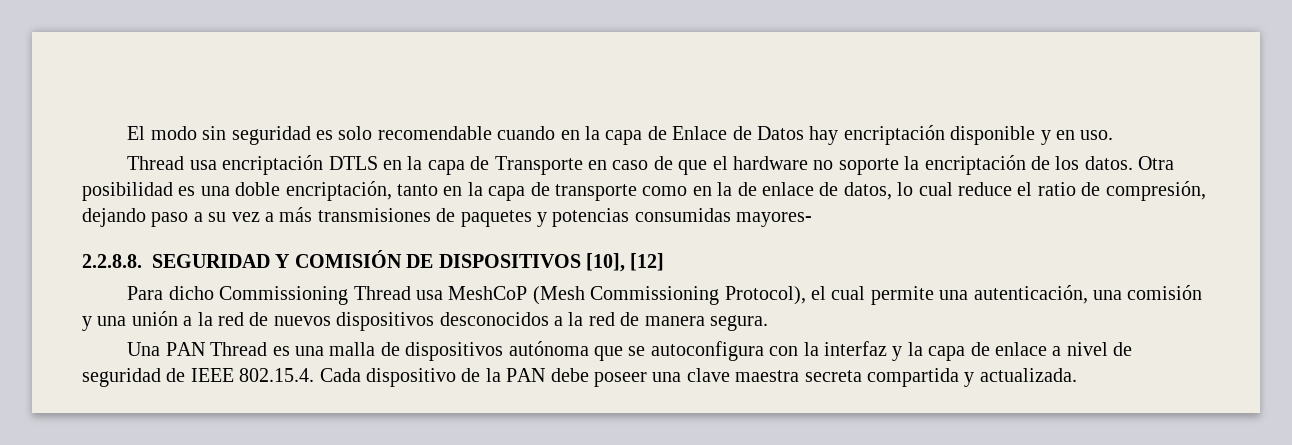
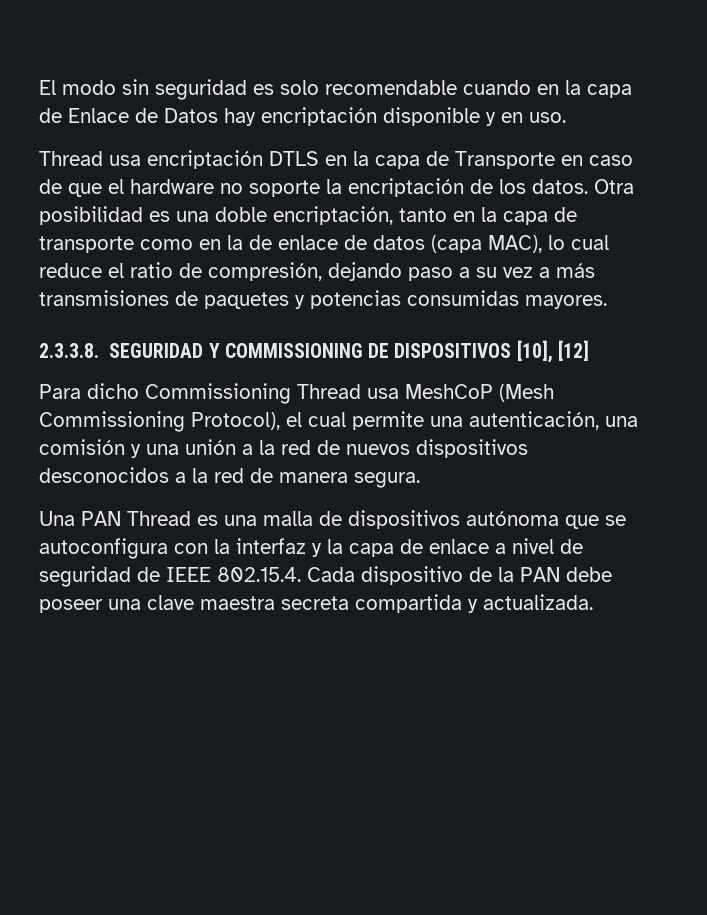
- Otra posibilidad es una doble encriptación, tanto en la capa de transporte como en la de enlace de datos, lo cual reduce el ratio de compresión, dejando paso a su vez a más transmisiones de paquetes y potencias consumidas mayores-
- 2.2.8.8. SEGURIDAD Y COMISIÓN DE DISPOSITIVOS [10], [12]
+ Otra posibilidad es una doble encriptación, tanto en la capa de transporte como en la de enlace de datos (capa MAC), lo cual reduce el ratio de compresión, dejando paso a su vez a más transmisiones de paquetes y potencias consumidas mayores.
+ 2.3.3.8. SEGURIDAD Y COMMISSIONING DE DISPOSITIVOS [10], [12]

